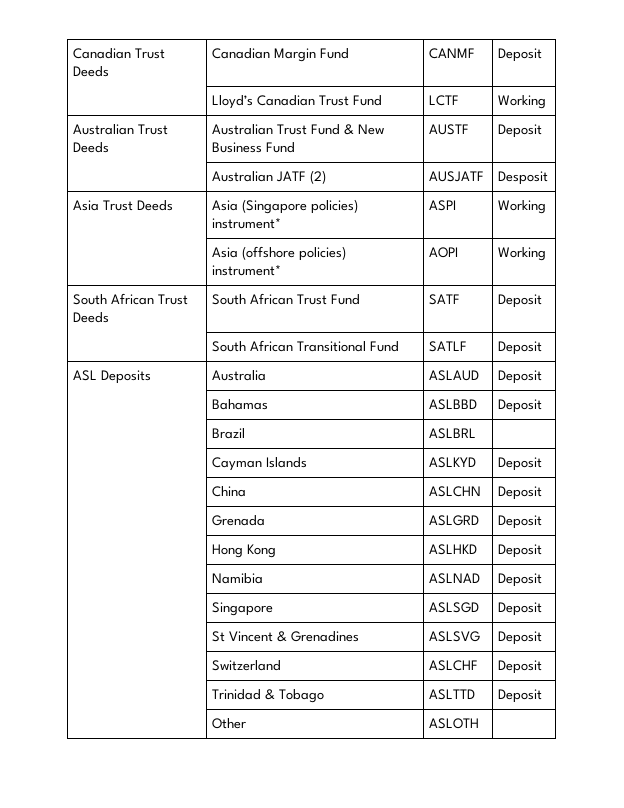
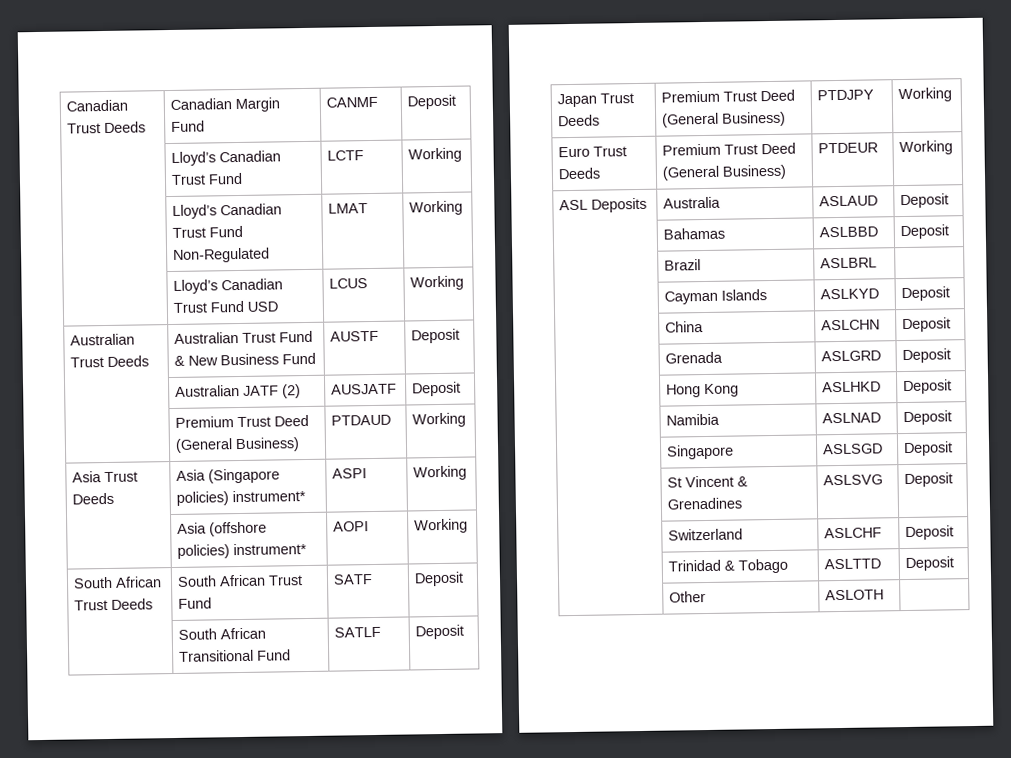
+ | Lloyd’s Canadian Trust Fund Non-Regulated | LMAT | Working
+ | Lloyd’s Canadian Trust Fund USD | LCUS | Working
- | Australian JATF (2) | AUSJATF | Desposit
+ | Australian JATF (2) | AUSJATF | Deposit
+ | Premium Trust Deed (General Business) | PTDAUD | Working
+ Japan Trust Deeds | Premium Trust Deed (General Business) | PTDJPY | Working
+ Euro Trust Deeds | Premium Trust Deed (General Business) | PTDEUR | Working

